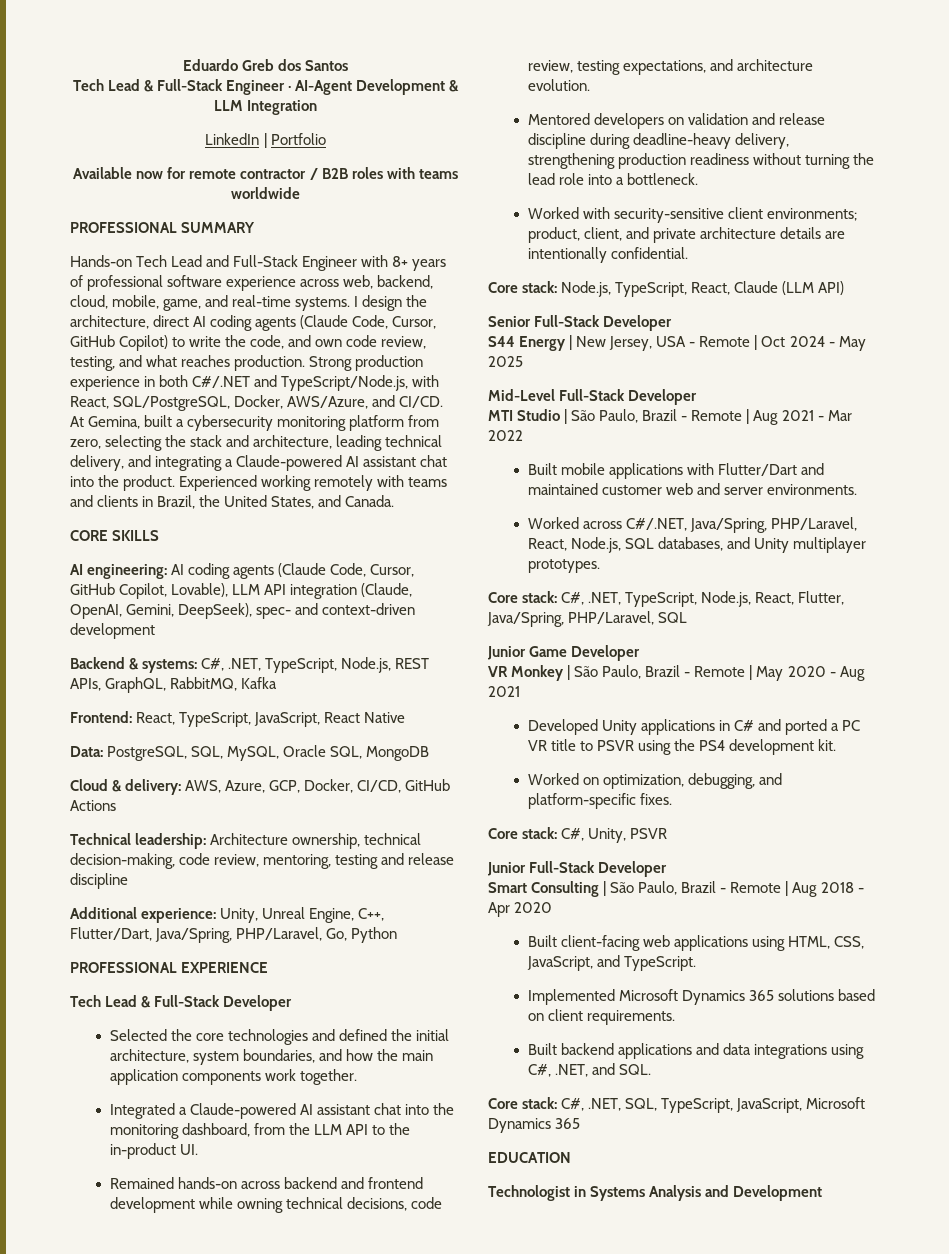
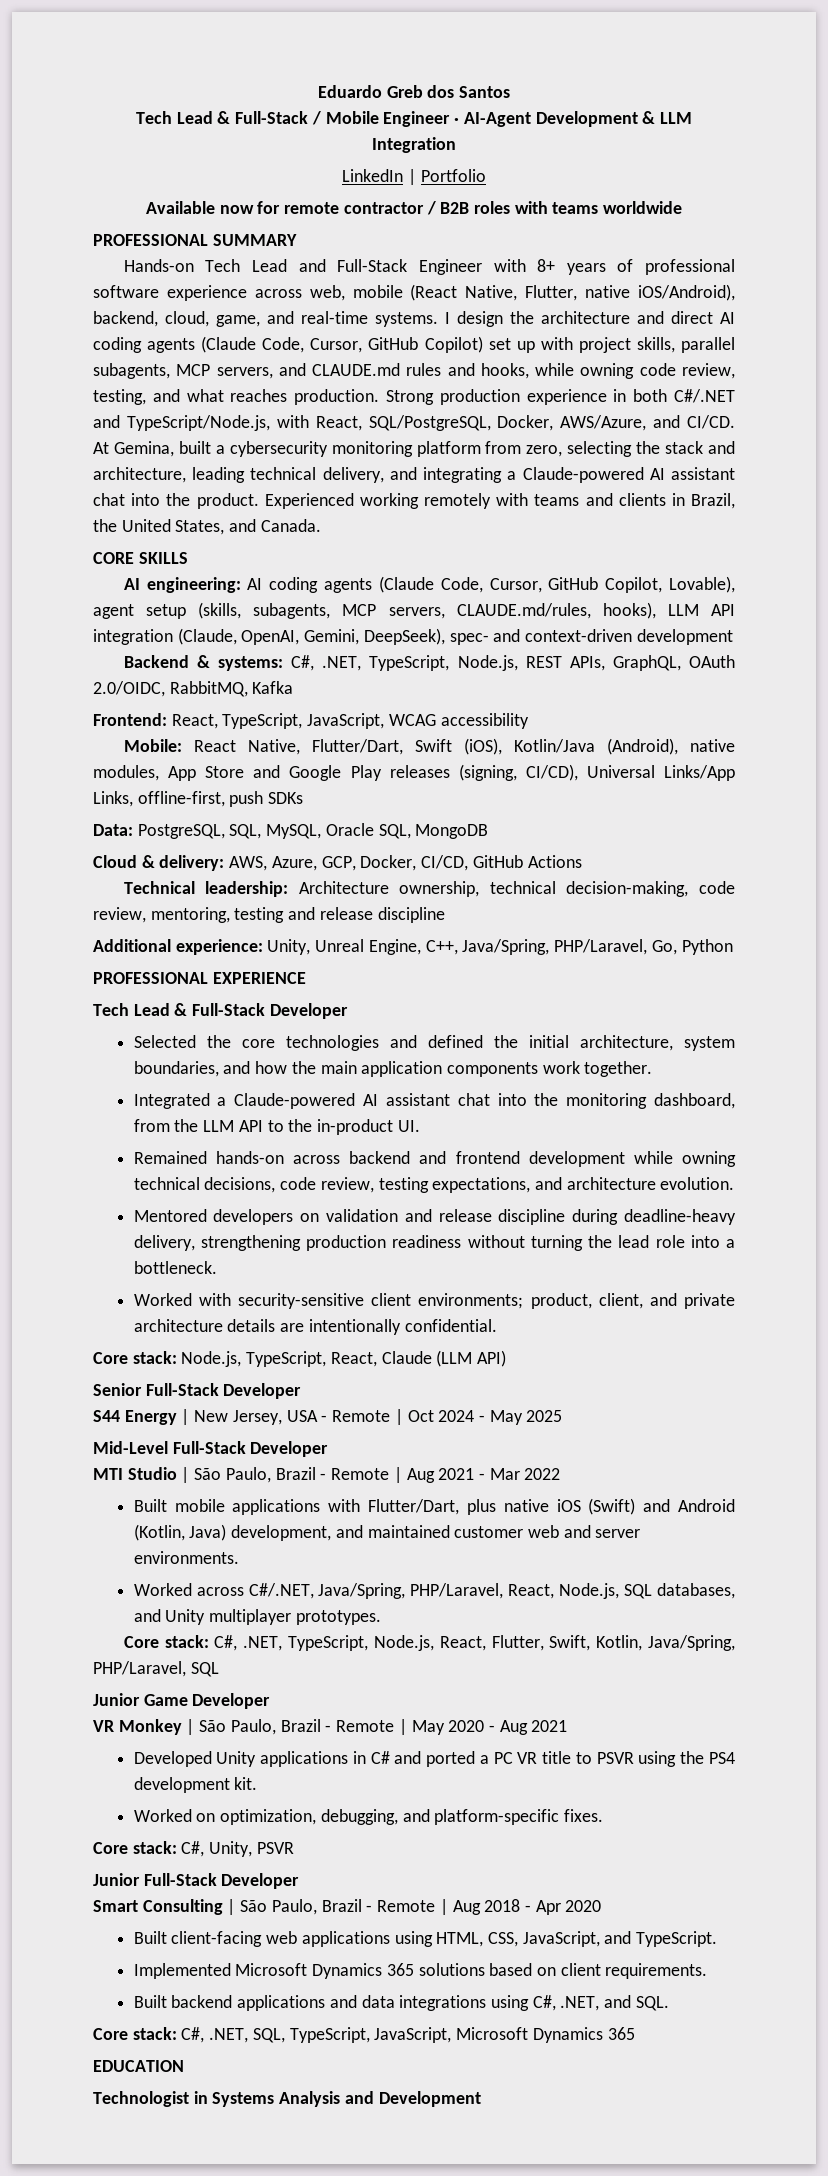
- Tech Lead & Full-Stack Engineer · AI-Agent Development & LLM Integration
+ Tech Lead & Full-Stack / Mobile Engineer · AI-Agent Development & LLM Integration
- Hands-on Tech Lead and Full-Stack Engineer with 8+ years of professional software experience across web, backend, cloud, mobile, game, and real-time systems.
+ Hands-on Tech Lead and Full-Stack Engineer with 8+ years of professional software experience across web, mobile (React Native, Flutter, native iOS/Android), backend, cloud, game, and real-time systems.
- I design the architecture, direct AI coding agents (Claude Code, Cursor, GitHub Copilot) to write the code, and own code review, testing, and what reaches production.
+ I design the architecture and direct AI coding agents (Claude Code, Cursor, GitHub Copilot) set up with project skills, parallel subagents, MCP servers, and CLAUDE.md rules and hooks, while owning code review, testing, and what reaches production.
- AI engineering: AI coding agents (Claude Code, Cursor, GitHub Copilot, Lovable), LLM API integration (Claude, OpenAI, Gemini, DeepSeek), spec- and context-driven development
+ AI engineering: AI coding agents (Claude Code, Cursor, GitHub Copilot, Lovable), agent setup (skills, subagents, MCP servers, CLAUDE.md/rules, hooks), LLM API integration (Claude, OpenAI, Gemini, DeepSeek), spec- and context-driven development
- Backend & systems: C#, .NET, TypeScript, Node.js, REST APIs, GraphQL, RabbitMQ, Kafka
+ Backend & systems: C#, .NET, TypeScript, Node.js, REST APIs, GraphQL, OAuth 2.0/OIDC, RabbitMQ, Kafka
- Frontend: React, TypeScript, JavaScript, React Native
+ Frontend: React, TypeScript, JavaScript, WCAG accessibility
+ Mobile: React Native, Flutter/Dart, Swift (iOS), Kotlin/Java (Android), native modules, App Store and Google Play releases (signing, CI/CD), Universal Links/App Links, offline-first, push SDKs
- Additional experience: Unity, Unreal Engine, C++, Flutter/Dart, Java/Spring, PHP/Laravel, Go, Python
+ Additional experience: Unity, Unreal Engine, C++, Java/Spring, PHP/Laravel, Go, Python
- Built mobile applications with Flutter/Dart and maintained customer web and server environments.
+ Built mobile applications with Flutter/Dart, plus native iOS (Swift) and Android (Kotlin, Java) development, and maintained customer web and server environments.
- Core stack: C#, .NET, TypeScript, Node.js, React, Flutter, Java/Spring, PHP/Laravel, SQL
+ Core stack: C#, .NET, TypeScript, Node.js, React, Flutter, Swift, Kotlin, Java/Spring, PHP/Laravel, SQL

